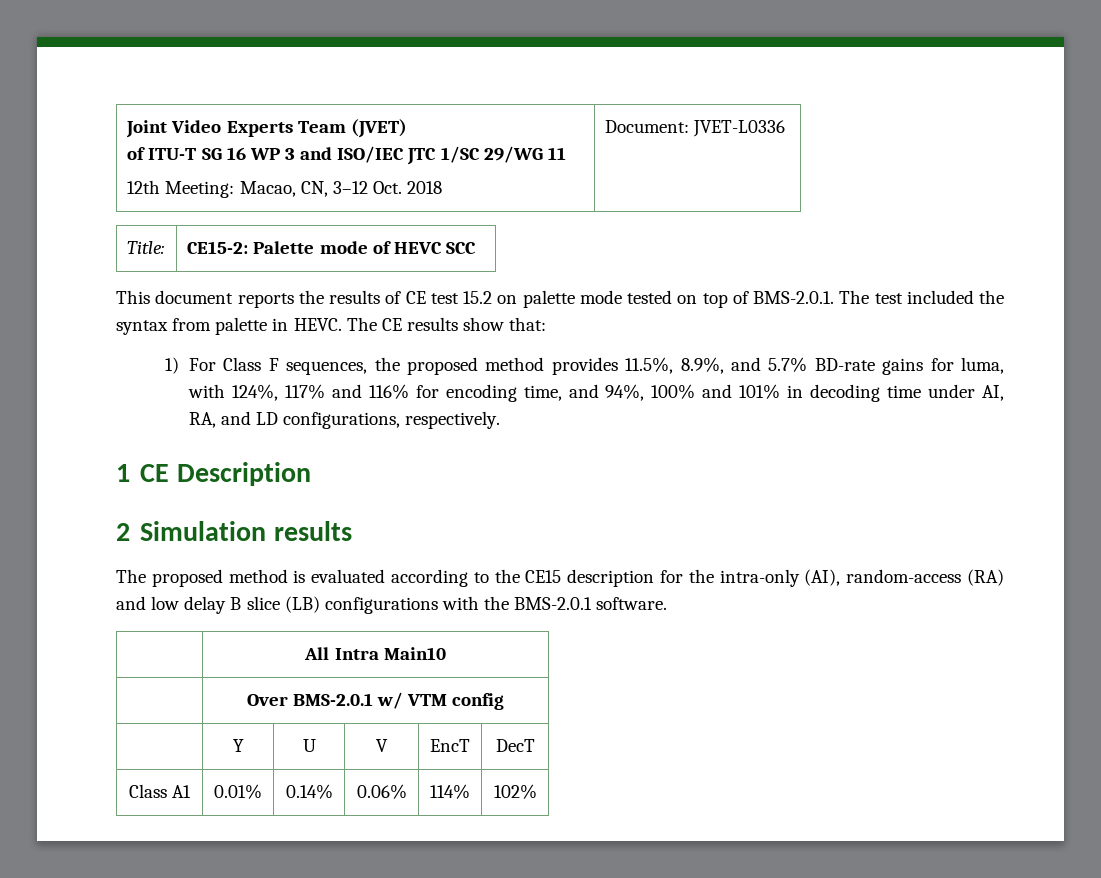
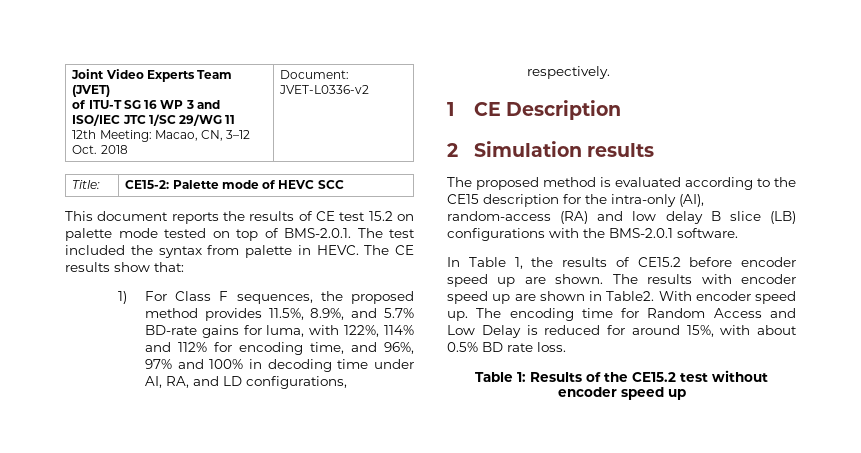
  Joint Video Experts Team (JVET)
  of ITU-T SG 16 WP 3 and ISO/IEC JTC 1/SC 29/WG 11
- 12th Meeting: Macao, CN, 3–12 Oct. 2018 | Document: JVET-L0336
+ 12th Meeting: Macao, CN, 3–12 Oct. 2018 | Document: JVET-L0336-v2
- 1) For Class F sequences, the proposed method provides 11.5%, 8.9%, and 5.7% BD-rate gains for luma, with 124%, 117% and 116% for encoding time, and 94%, 100% and 101% in decoding time under AI, RA, and LD configurations, respectively.
+ 1) For Class F sequences, the proposed method provides 11.5%, 8.9%, and 5.7% BD-rate gains for luma, with 122%, 114% and 112% for encoding time, and 96%, 97% and 100% in decoding time under AI, RA, and LD configurations, respectively.
- | All Intra Main10
- | Over BMS-2.0.1 w/ VTM config
- | Y | U | V | EncT | DecT
- Class A1 | 0.01% | 0.14% | 0.06% | 114% | 102%
+ In Table 1, the results of CE15.2 before encoder speed up are shown. The results with encoder speed up are shown in Table2. With encoder speed up. The encoding time for Random Access and Low Delay is reduced for around 15%, with about 0.5% BD rate loss.
+ Table 1: Results of the CE15.2 test without encoder speed up

